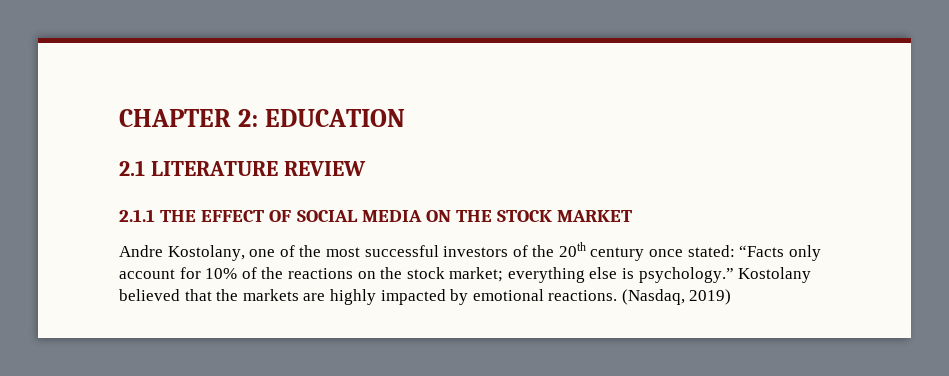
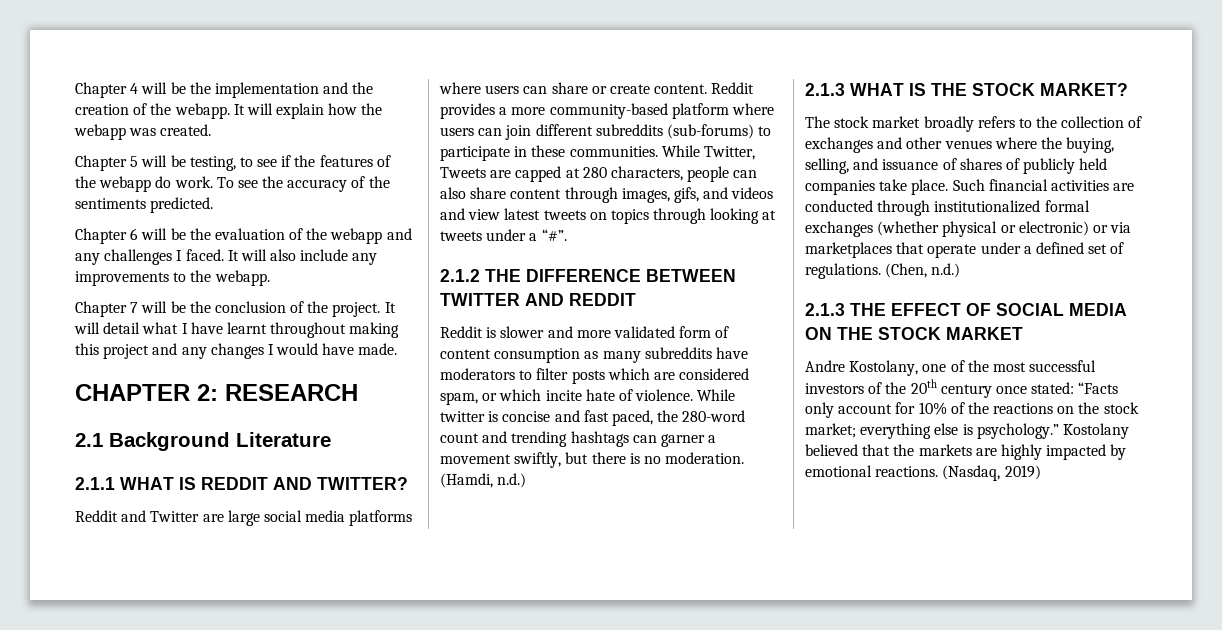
+ Chapter 4 will be the implementation and the creation of the webapp. It will explain how the webapp was created.
+ Chapter 5 will be testing, to see if the features of the webapp do work. To see the accuracy of the sentiments predicted.
+ Chapter 6 will be the evaluation of the webapp and any challenges I faced. It will also include any improvements to the webapp.
+ Chapter 7 will be the conclusion of the project. It will detail what I have learnt throughout making this project and any changes I would have made.
- CHAPTER 2: EDUCATION
+ CHAPTER 2: RESEARCH
- 2.1 LITERATURE REVIEW
+ 2.1 Background Literature
- 2.1.1 THE EFFECT OF SOCIAL MEDIA ON THE STOCK MARKET
+ 2.1.1 WHAT IS REDDIT AND TWITTER?
+ Reddit and Twitter are large social media platforms where users can share or create content. Reddit provides a more community-based platform where users can join different subreddits (sub-forums) to participate in these communities. While Twitter, Tweets are capped at 280 characters, people can also share content through images, gifs, and videos and view latest tweets on topics through looking at tweets under a “#”.
+ 2.1.2 THE DIFFERENCE BETWEEN TWITTER AND REDDIT
+ Reddit is slower and more validated form of content consumption as many subreddits have moderators to filter posts which are considered spam, or which incite hate of violence. While twitter is concise and fast paced, the 280-word count and trending hashtags can garner a movement swiftly, but there is no moderation. (Hamdi, n.d.)
+ 2.1.3 WHAT IS THE STOCK MARKET?
+ The stock market broadly refers to the collection of exchanges and other venues where the buying, selling, and issuance of shares of publicly held companies take place. Such financial activities are conducted through institutionalized formal exchanges (whether physical or electronic) or via marketplaces that operate under a defined set of regulations. (Chen, n.d.)
+ 2.1.3 THE EFFECT OF SOCIAL MEDIA ON THE STOCK MARKET

